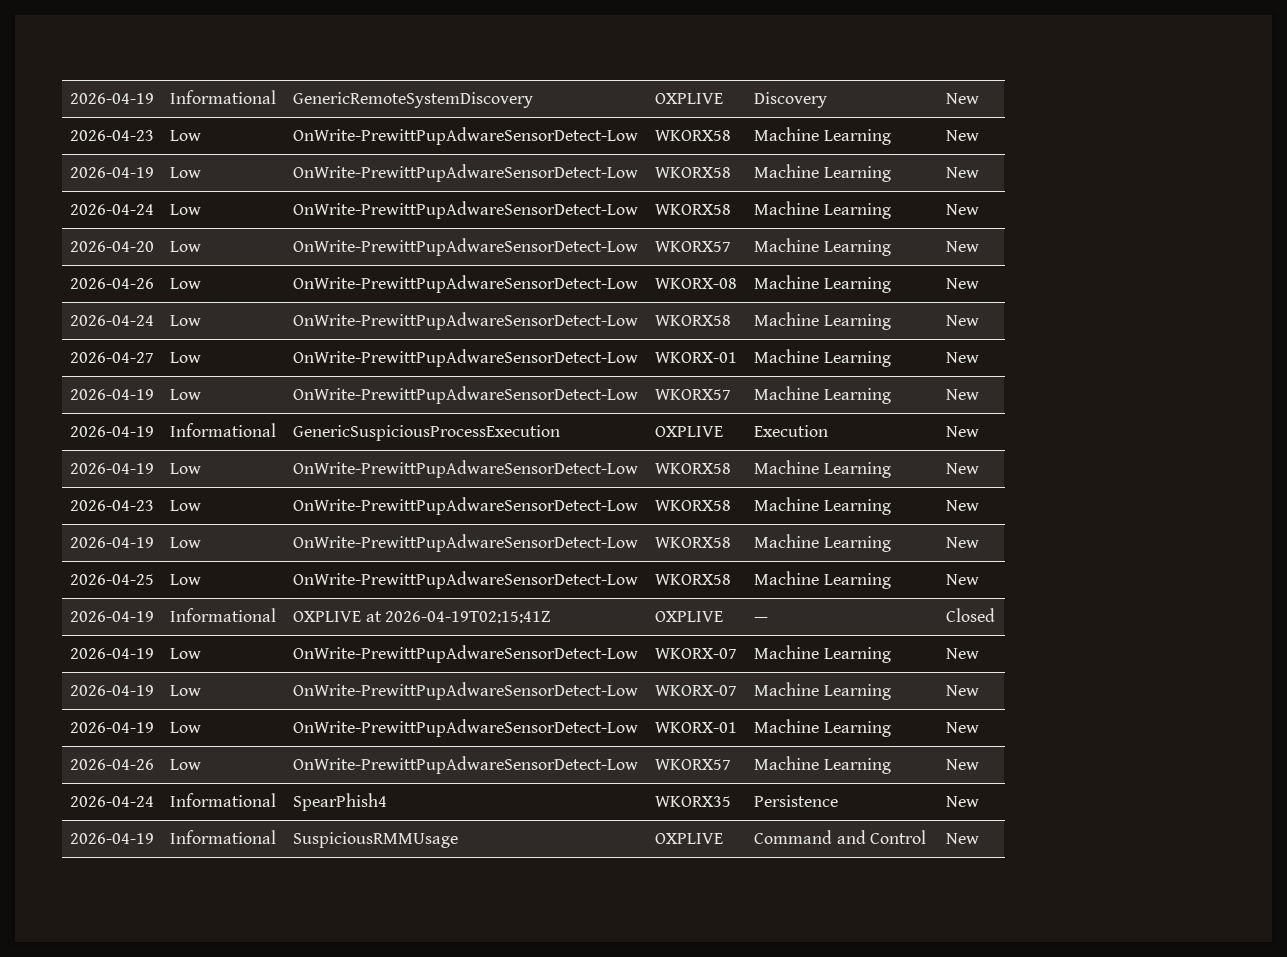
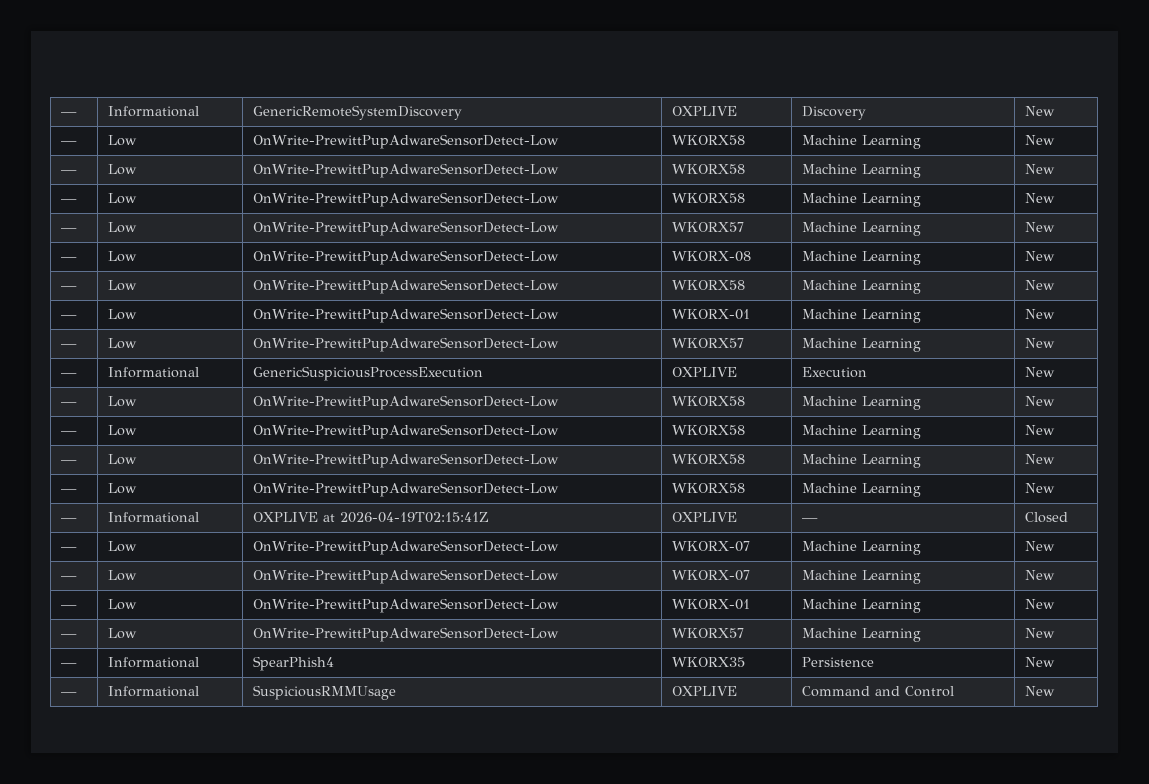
- 2026-04-19 | Informational | GenericRemoteSystemDiscovery | OXPLIVE | Discovery | New
- 2026-04-23 | Low | OnWrite-PrewittPupAdwareSensorDetect-Low | WKORX58 | Machine Learning | New
- 2026-04-19 | Low | OnWrite-PrewittPupAdwareSensorDetect-Low | WKORX58 | Machine Learning | New
- 2026-04-24 | Low | OnWrite-PrewittPupAdwareSensorDetect-Low | WKORX58 | Machine Learning | New
- 2026-04-20 | Low | OnWrite-PrewittPupAdwareSensorDetect-Low | WKORX57 | Machine Learning | New
- 2026-04-26 | Low | OnWrite-PrewittPupAdwareSensorDetect-Low | WKORX-08 | Machine Learning | New
- 2026-04-24 | Low | OnWrite-PrewittPupAdwareSensorDetect-Low | WKORX58 | Machine Learning | New
- 2026-04-27 | Low | OnWrite-PrewittPupAdwareSensorDetect-Low | WKORX-01 | Machine Learning | New
- 2026-04-19 | Low | OnWrite-PrewittPupAdwareSensorDetect-Low | WKORX57 | Machine Learning | New
- 2026-04-19 | Informational | GenericSuspiciousProcessExecution | OXPLIVE | Execution | New
- 2026-04-19 | Low | OnWrite-PrewittPupAdwareSensorDetect-Low | WKORX58 | Machine Learning | New
- 2026-04-23 | Low | OnWrite-PrewittPupAdwareSensorDetect-Low | WKORX58 | Machine Learning | New
- 2026-04-19 | Low | OnWrite-PrewittPupAdwareSensorDetect-Low | WKORX58 | Machine Learning | New
- 2026-04-25 | Low | OnWrite-PrewittPupAdwareSensorDetect-Low | WKORX58 | Machine Learning | New
- 2026-04-19 | Informational | OXPLIVE at 2026-04-19T02:15:41Z | OXPLIVE | — | Closed
- 2026-04-19 | Low | OnWrite-PrewittPupAdwareSensorDetect-Low | WKORX-07 | Machine Learning | New
- 2026-04-19 | Low | OnWrite-PrewittPupAdwareSensorDetect-Low | WKORX-07 | Machine Learning | New
- 2026-04-19 | Low | OnWrite-PrewittPupAdwareSensorDetect-Low | WKORX-01 | Machine Learning | New
- 2026-04-26 | Low | OnWrite-PrewittPupAdwareSensorDetect-Low | WKORX57 | Machine Learning | New
- 2026-04-24 | Informational | SpearPhish4 | WKORX35 | Persistence | New
+ — | Informational | GenericRemoteSystemDiscovery | OXPLIVE | Discovery | New
+ — | Low | OnWrite-PrewittPupAdwareSensorDetect-Low | WKORX58 | Machine Learning | New
+ — | Low | OnWrite-PrewittPupAdwareSensorDetect-Low | WKORX58 | Machine Learning | New
+ — | Low | OnWrite-PrewittPupAdwareSensorDetect-Low | WKORX58 | Machine Learning | New
+ — | Low | OnWrite-PrewittPupAdwareSensorDetect-Low | WKORX57 | Machine Learning | New
+ — | Low | OnWrite-PrewittPupAdwareSensorDetect-Low | WKORX-08 | Machine Learning | New
+ — | Low | OnWrite-PrewittPupAdwareSensorDetect-Low | WKORX58 | Machine Learning | New
+ — | Low | OnWrite-PrewittPupAdwareSensorDetect-Low | WKORX-01 | Machine Learning | New
+ — | Low | OnWrite-PrewittPupAdwareSensorDetect-Low | WKORX57 | Machine Learning | New
+ — | Informational | GenericSuspiciousProcessExecution | OXPLIVE | Execution | New
+ — | Low | OnWrite-PrewittPupAdwareSensorDetect-Low | WKORX58 | Machine Learning | New
+ — | Low | OnWrite-PrewittPupAdwareSensorDetect-Low | WKORX58 | Machine Learning | New
+ — | Low | OnWrite-PrewittPupAdwareSensorDetect-Low | WKORX58 | Machine Learning | New
+ — | Low | OnWrite-PrewittPupAdwareSensorDetect-Low | WKORX58 | Machine Learning | New
+ — | Informational | OXPLIVE at 2026-04-19T02:15:41Z | OXPLIVE | — | Closed
+ — | Low | OnWrite-PrewittPupAdwareSensorDetect-Low | WKORX-07 | Machine Learning | New
+ — | Low | OnWrite-PrewittPupAdwareSensorDetect-Low | WKORX-07 | Machine Learning | New
+ — | Low | OnWrite-PrewittPupAdwareSensorDetect-Low | WKORX-01 | Machine Learning | New
+ — | Low | OnWrite-PrewittPupAdwareSensorDetect-Low | WKORX57 | Machine Learning | New
+ — | Informational | SpearPhish4 | WKORX35 | Persistence | New
- 2026-04-19 | Informational | SuspiciousRMMUsage | OXPLIVE | Command and Control | New
+ — | Informational | SuspiciousRMMUsage | OXPLIVE | Command and Control | New

